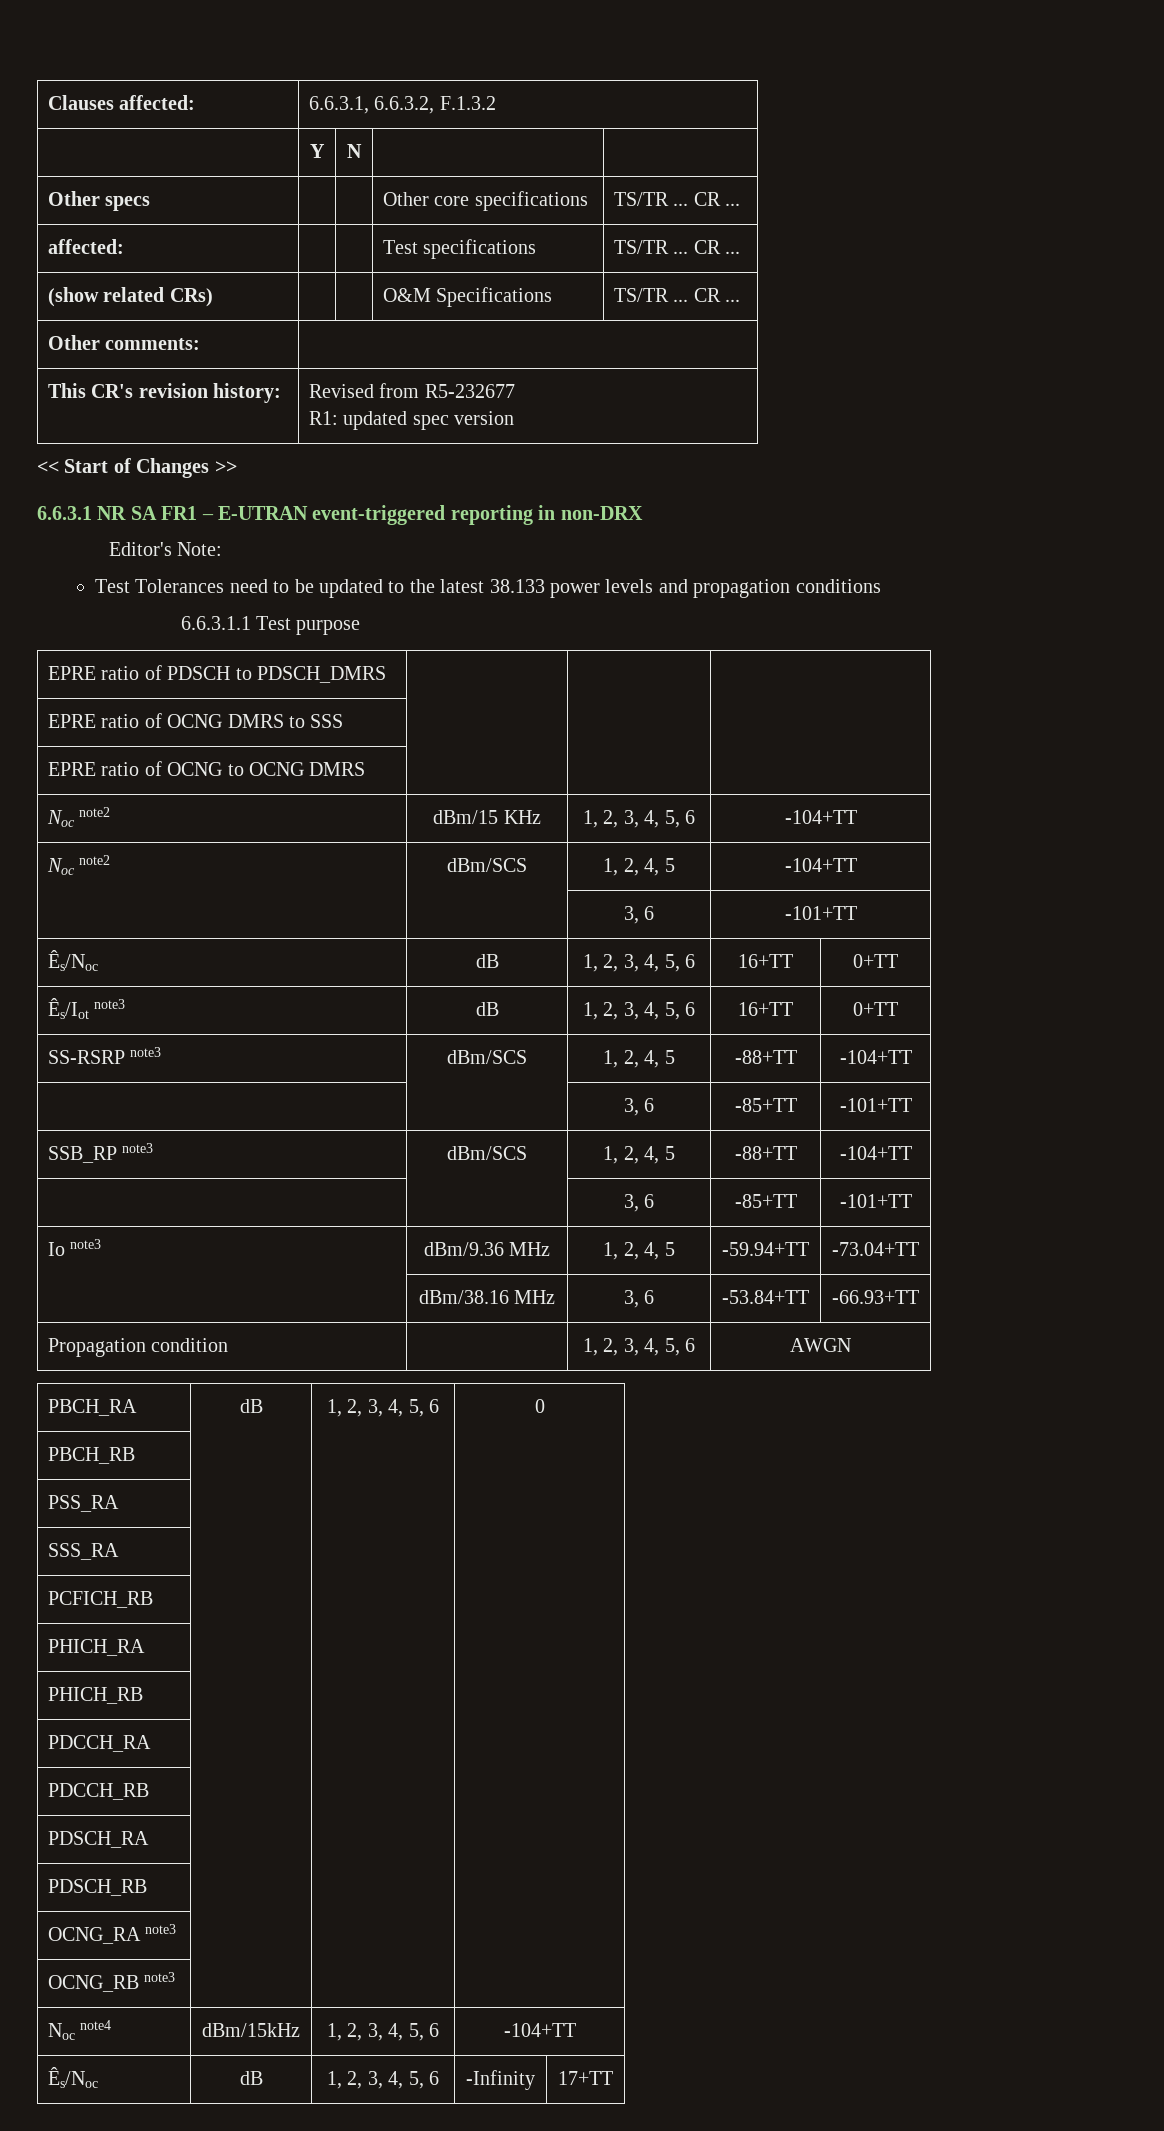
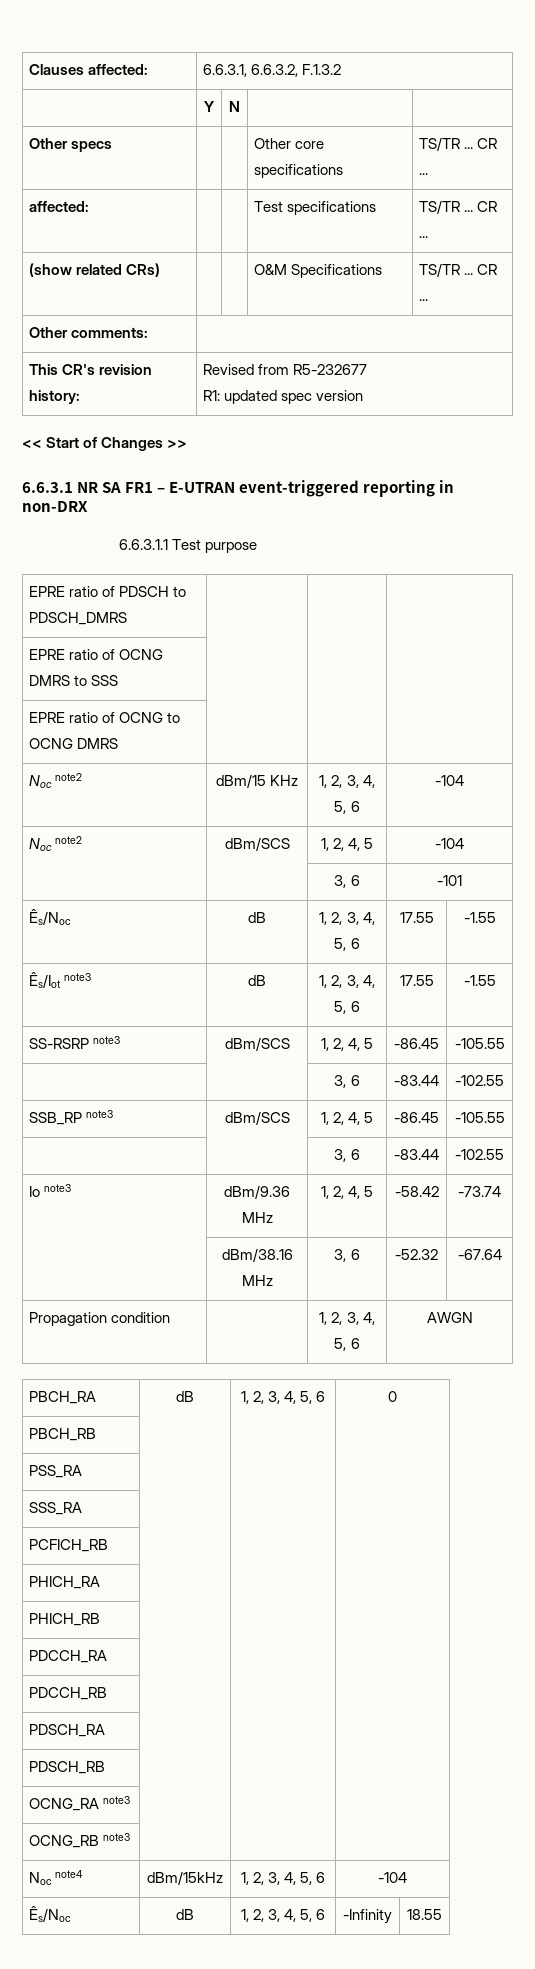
- Editor's Note:
- Test Tolerances need to be updated to the latest 38.133 power levels and propagation conditions
- Noc note2 | dBm/15 KHz | 1, 2, 3, 4, 5, 6 | -104+TT
+ Noc note2 | dBm/15 KHz | 1, 2, 3, 4, 5, 6 | -104
- Noc note2 | dBm/SCS | 1, 2, 4, 5 | -104+TT
- | | 3, 6 | -101+TT
- Ês/Noc | dB | 1, 2, 3, 4, 5, 6 | 16+TT | 0+TT
+ Noc note2 | dBm/SCS | 1, 2, 4, 5 | -104
+ | | 3, 6 | -101
+ Ês/Noc | dB | 1, 2, 3, 4, 5, 6 | 17.55 | -1.55
- Ês/Iot note3 | dB | 1, 2, 3, 4, 5, 6 | 16+TT | 0+TT
+ Ês/Iot note3 | dB | 1, 2, 3, 4, 5, 6 | 17.55 | -1.55
- SS-RSRP note3 | dBm/SCS | 1, 2, 4, 5 | -88+TT | -104+TT
- | | 3, 6 | -85+TT | -101+TT
+ SS-RSRP note3 | dBm/SCS | 1, 2, 4, 5 | -86.45 | -105.55
+ | | 3, 6 | -83.44 | -102.55
- SSB_RP note3 | dBm/SCS | 1, 2, 4, 5 | -88+TT | -104+TT
- | | 3, 6 | -85+TT | -101+TT
+ SSB_RP note3 | dBm/SCS | 1, 2, 4, 5 | -86.45 | -105.55
+ | | 3, 6 | -83.44 | -102.55
- Io note3 | dBm/9.36 MHz | 1, 2, 4, 5 | -59.94+TT | -73.04+TT
+ Io note3 | dBm/9.36 MHz | 1, 2, 4, 5 | -58.42 | -73.74
- | dBm/38.16 MHz | 3, 6 | -53.84+TT | -66.93+TT
+ | dBm/38.16 MHz | 3, 6 | -52.32 | -67.64
- Noc note4 | dBm/15kHz | 1, 2, 3, 4, 5, 6 | -104+TT
+ Noc note4 | dBm/15kHz | 1, 2, 3, 4, 5, 6 | -104
- Ês/Noc | dB | 1, 2, 3, 4, 5, 6 | -Infinity | 17+TT
+ Ês/Noc | dB | 1, 2, 3, 4, 5, 6 | -Infinity | 18.55

